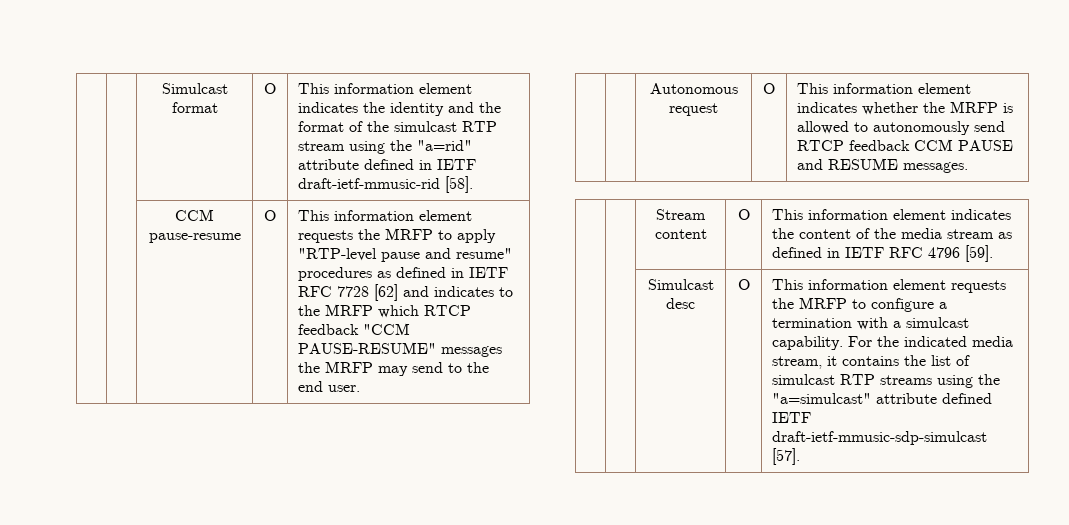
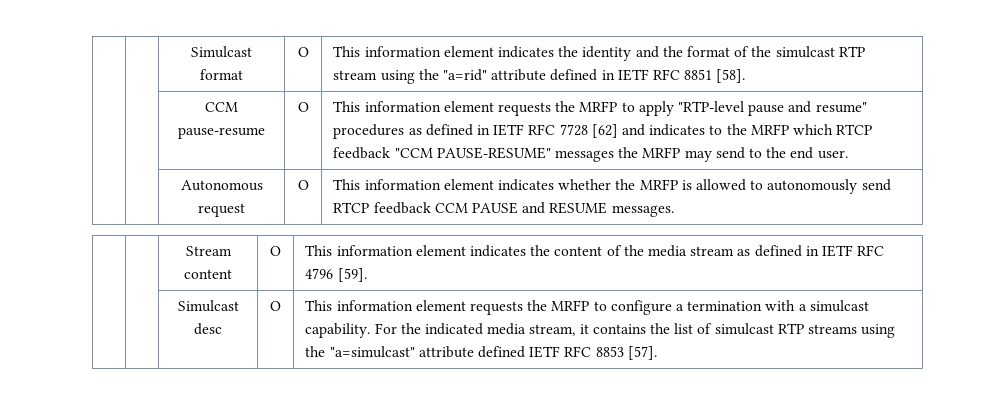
- | | Simulcast format | O | This information element indicates the identity and the format of the simulcast RTP stream using the "a=rid" attribute defined in IETF draft-ietf-mmusic-rid [58].
+ | | Simulcast format | O | This information element indicates the identity and the format of the simulcast RTP stream using the "a=rid" attribute defined in IETF RFC 8851 [58].
- | | Simulcast desc | O | This information element requests the MRFP to configure a termination with a simulcast capability. For the indicated media stream, it contains the list of simulcast RTP streams using the "a=simulcast" attribute defined IETF draft-ietf-mmusic-sdp-simulcast [57].
+ | | Simulcast desc | O | This information element requests the MRFP to configure a termination with a simulcast capability. For the indicated media stream, it contains the list of simulcast RTP streams using the "a=simulcast" attribute defined IETF RFC 8853 [57].

